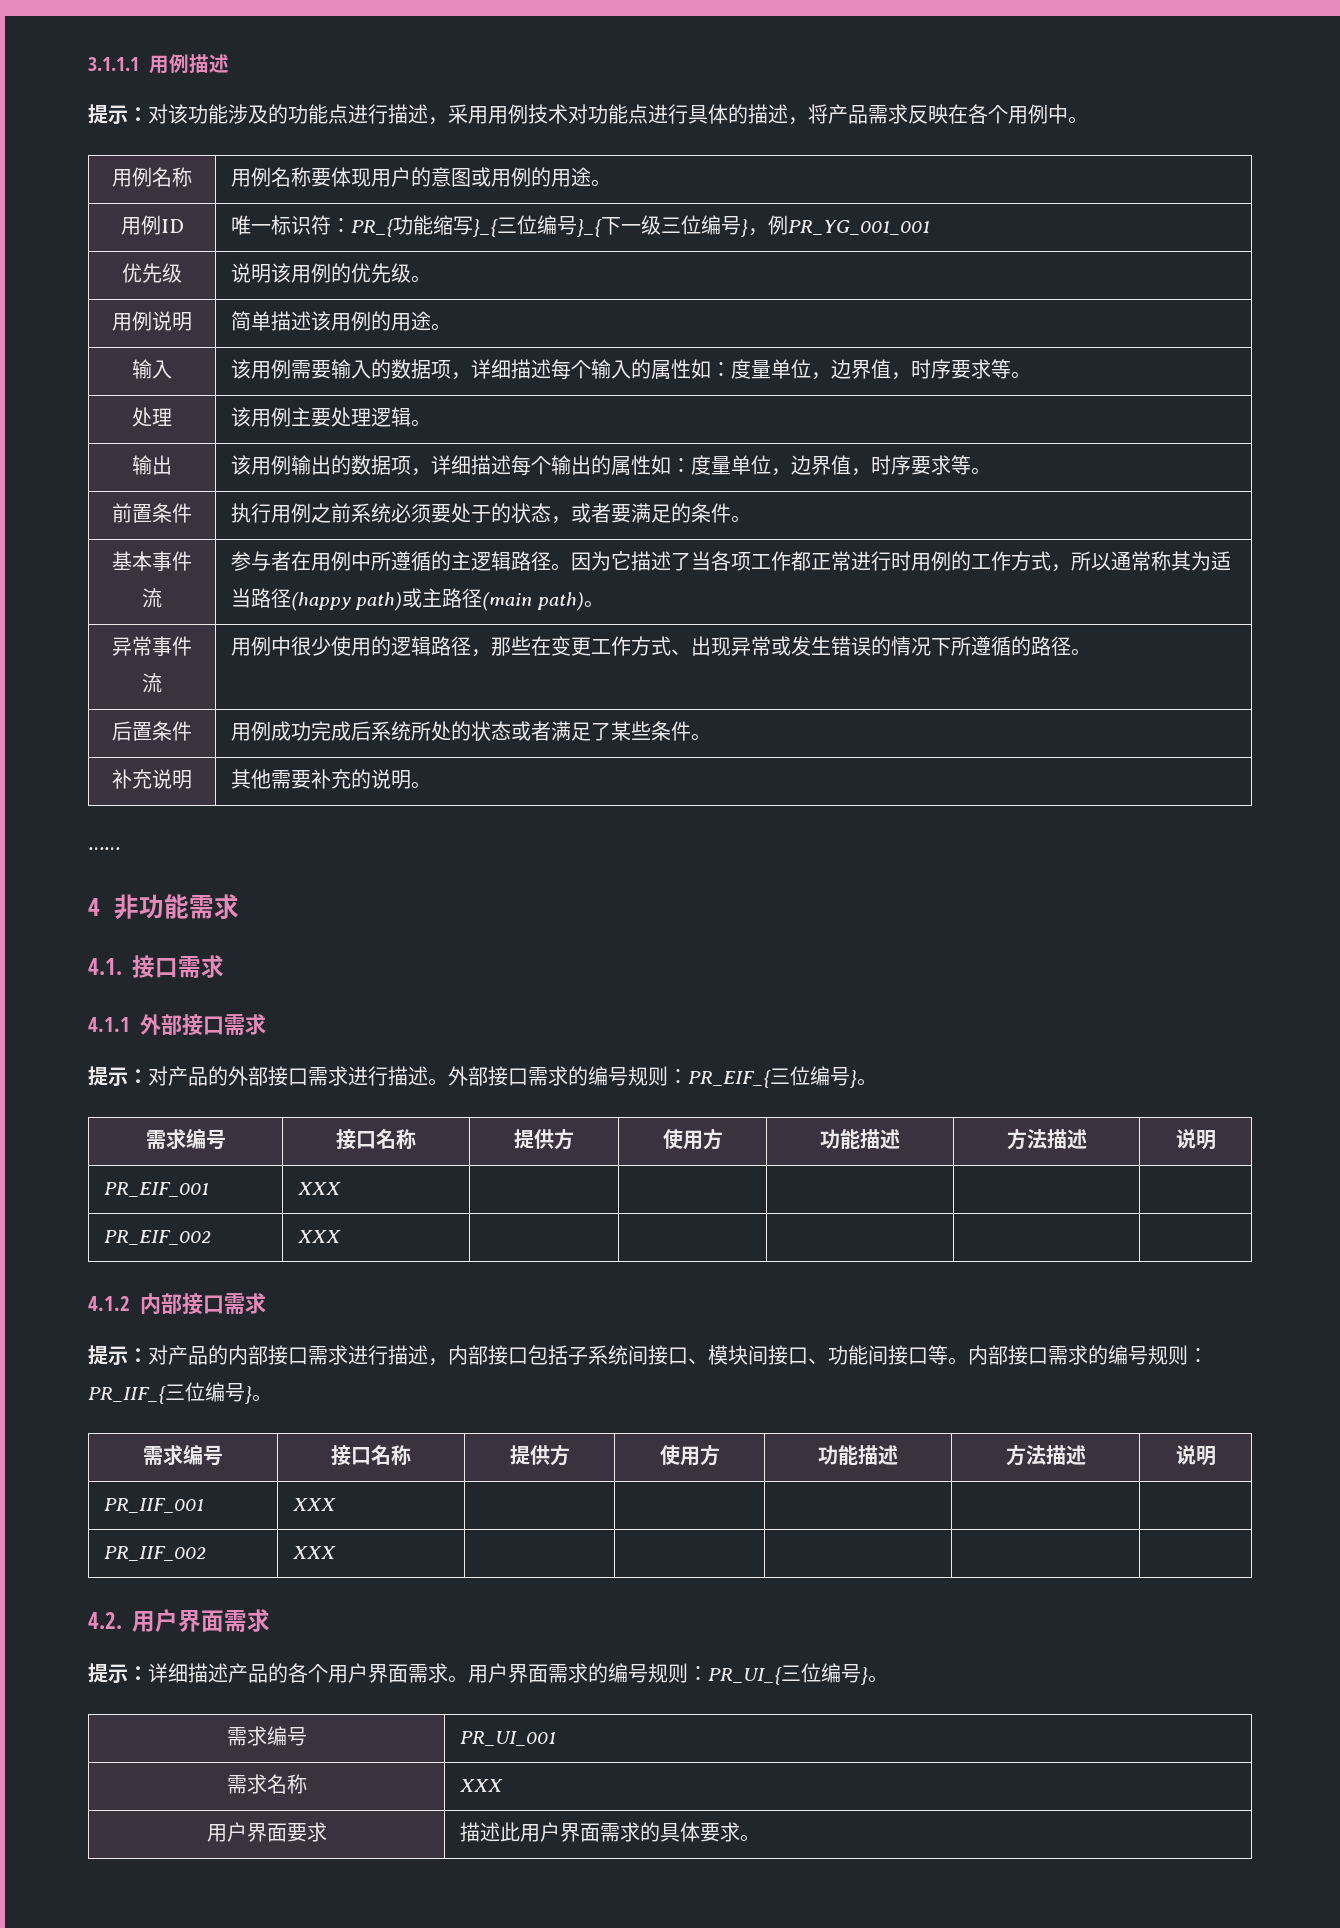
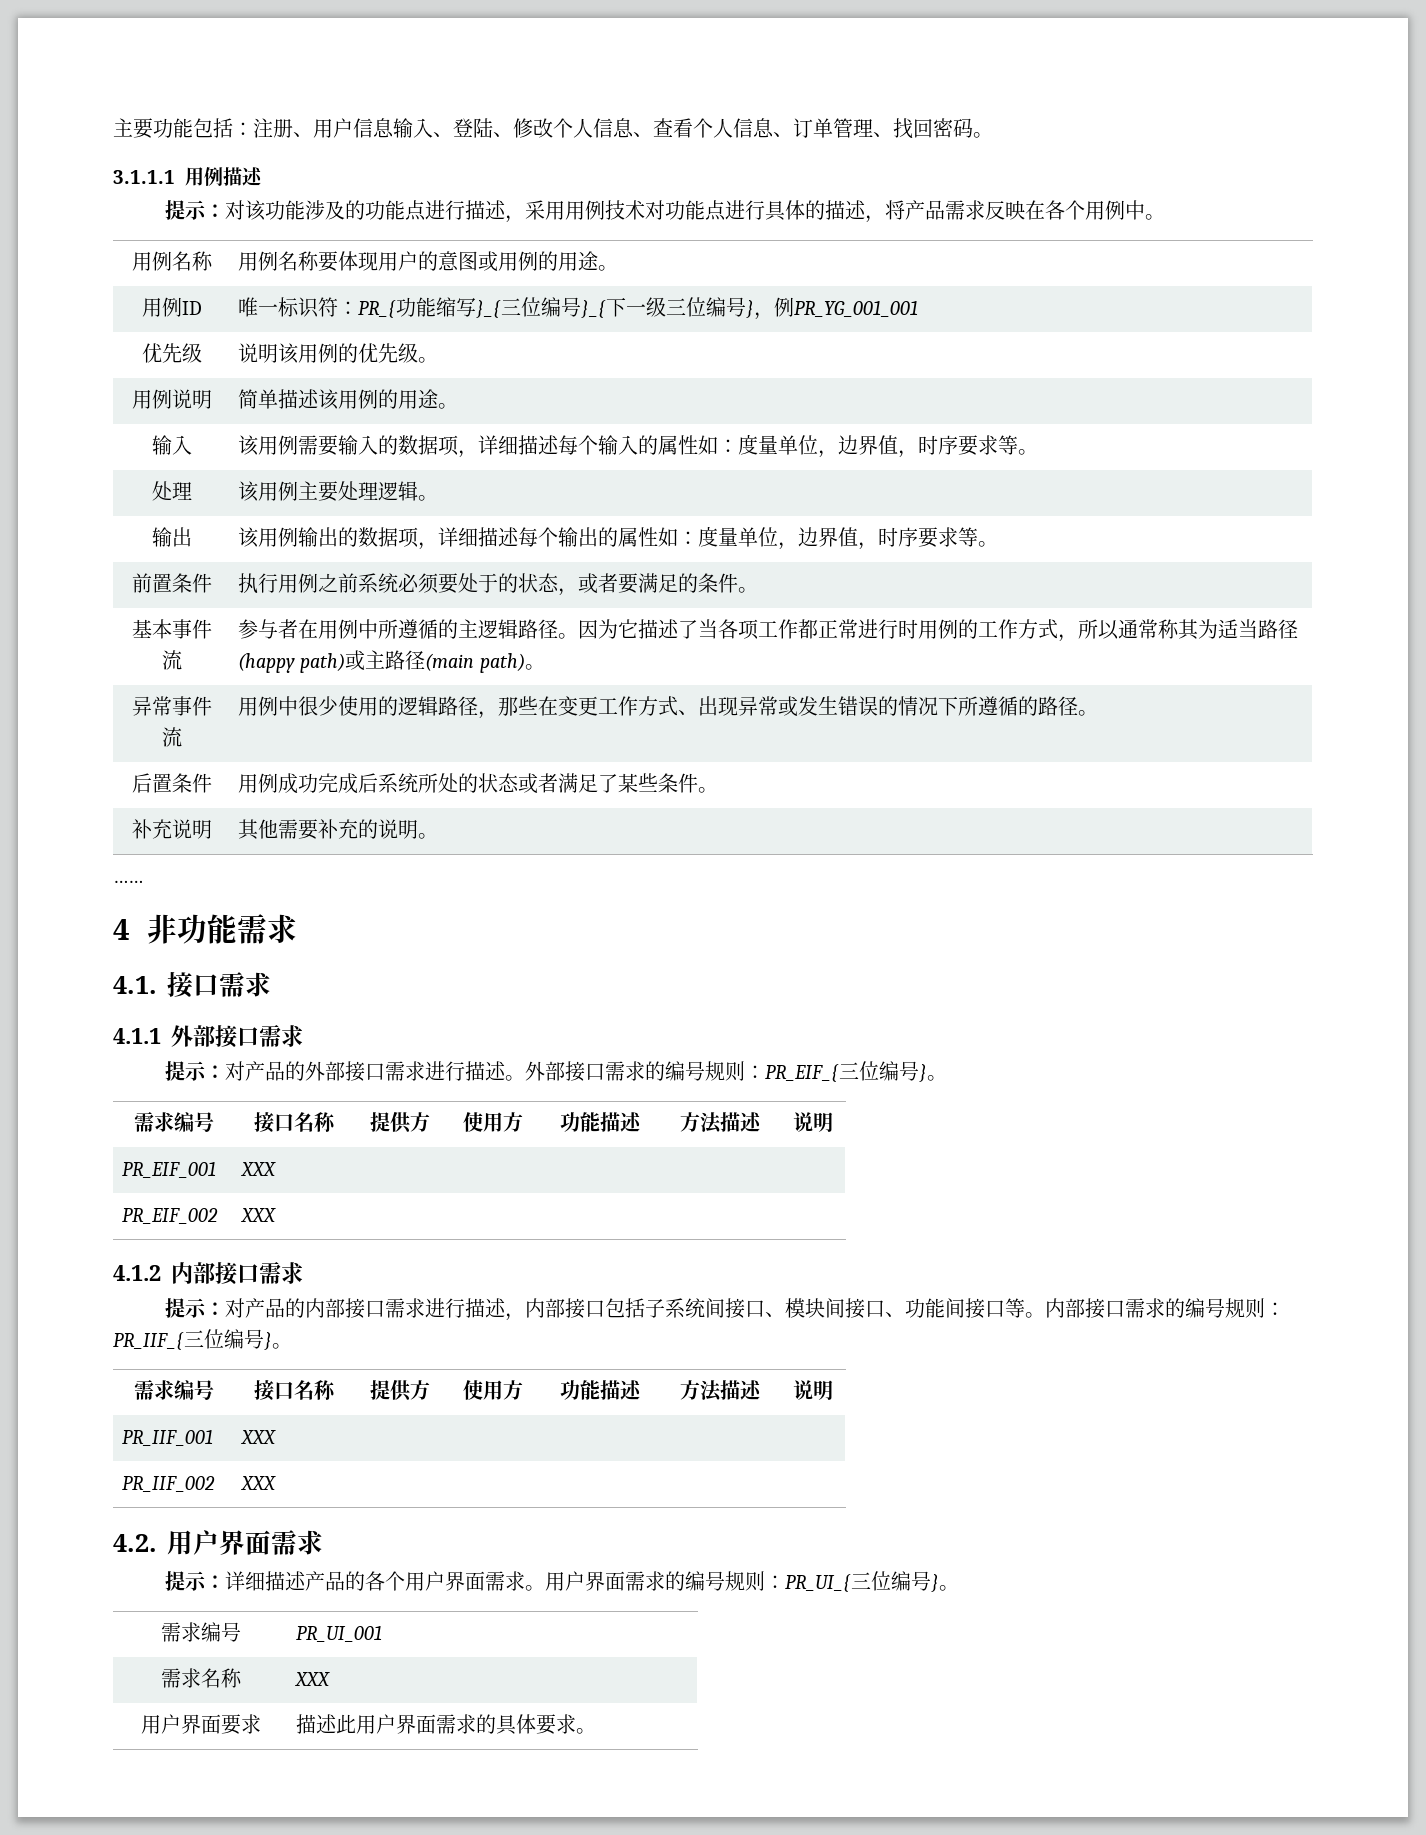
+ 主要功能包括：注册、用户信息输入、登陆、修改个人信息、查看个人信息、订单管理、找回密码。

